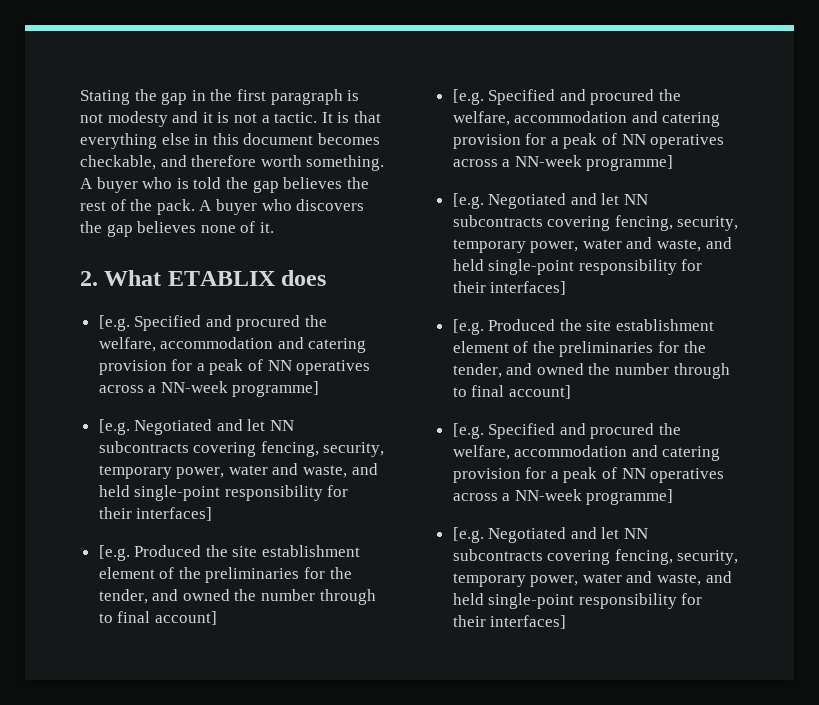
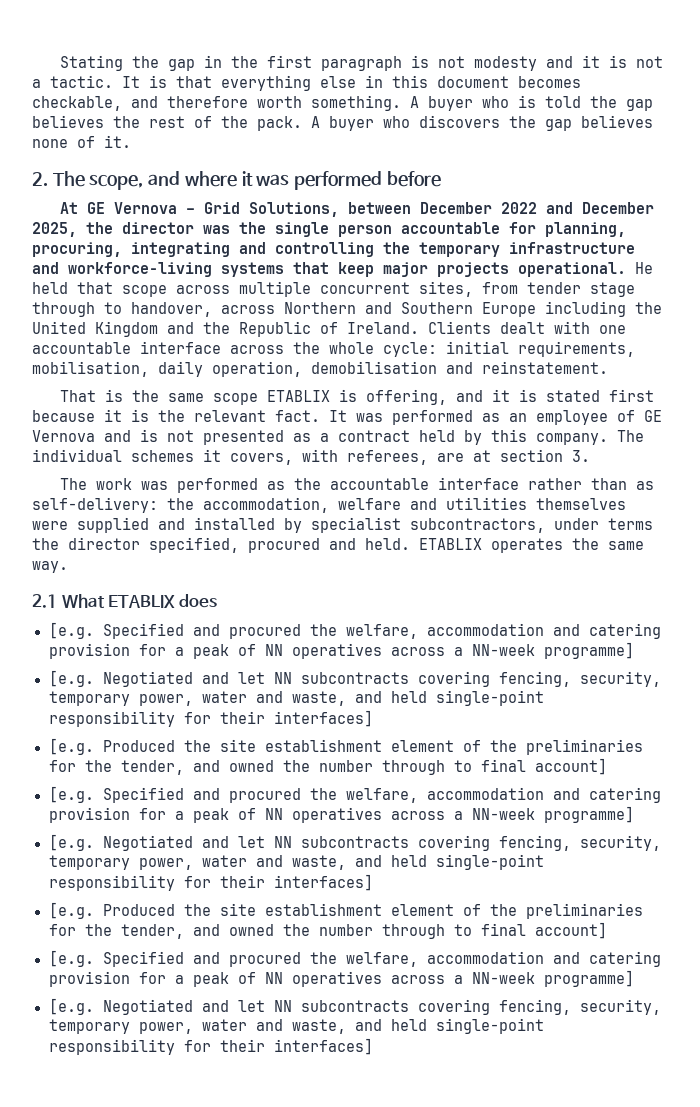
- 2. What ETABLIX does
+ 2. The scope, and where it was performed before
+ At GE Vernova – Grid Solutions, between December 2022 and December 2025, the director was the single person accountable for planning, procuring, integrating and controlling the temporary infrastructure and workforce-living systems that keep major projects operational. He held that scope across multiple concurrent sites, from tender stage through to handover, across Northern and Southern Europe including the United Kingdom and the Republic of Ireland. Clients dealt with one accountable interface across the whole cycle: initial requirements, mobilisation, daily operation, demobilisation and reinstatement.
+ That is the same scope ETABLIX is offering, and it is stated first because it is the relevant fact. It was performed as an employee of GE Vernova and is not presented as a contract held by this company. The individual schemes it covers, with referees, are at section 3.
+ The work was performed as the accountable interface rather than as self-delivery: the accommodation, welfare and utilities themselves were supplied and installed by specialist subcontractors, under terms the director specified, procured and held. ETABLIX operates the same way.
+ 2.1 What ETABLIX does

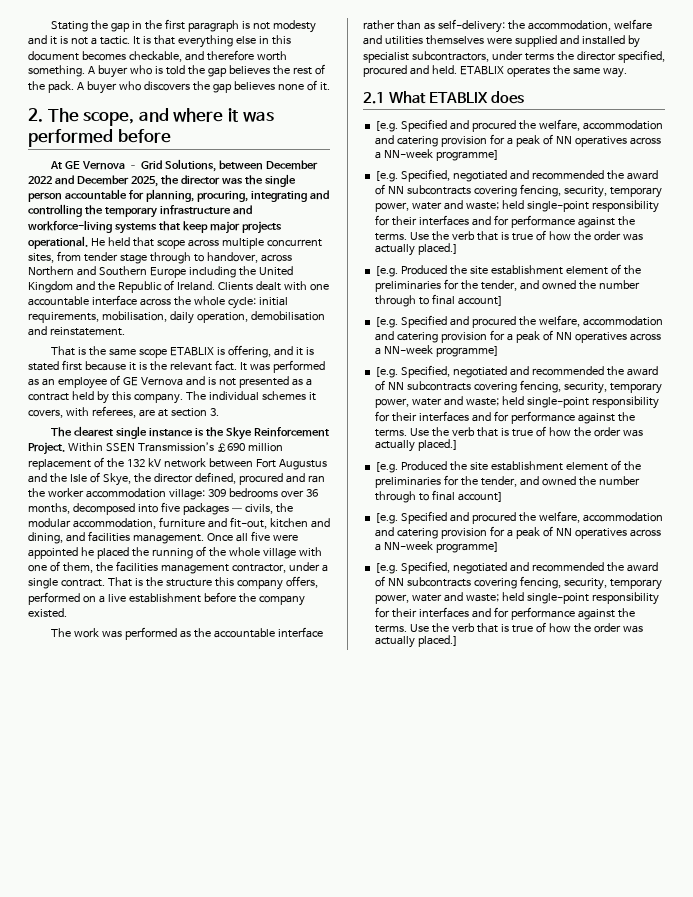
+ The clearest single instance is the Skye Reinforcement Project. Within SSEN Transmission’s £690 million replacement of the 132 kV network between Fort Augustus and the Isle of Skye, the director defined, procured and ran the worker accommodation village: 309 bedrooms over 36 months, decomposed into five packages — civils, the modular accommodation, furniture and fit-out, kitchen and dining, and facilities management. Once all five were appointed he placed the running of the whole village with one of them, the facilities management contractor, under a single contract. That is the structure this company offers, performed on a live establishment before the company existed.
  2.1 What ETABLIX does
  [e.g. Specified and procured the welfare, accommodation and catering provision for a peak of NN operatives across a NN-week programme]
- [e.g. Negotiated and let NN subcontracts covering fencing, security, temporary power, water and waste, and held single-point responsibility for their interfaces]
+ [e.g. Specified, negotiated and recommended the award of NN subcontracts covering fencing, security, temporary power, water and waste; held single-point responsibility for their interfaces and for performance against the terms. Use the verb that is true of how the order was actually placed.]
  [e.g. Produced the site establishment element of the preliminaries for the tender, and owned the number through to final account]
  [e.g. Specified and procured the welfare, accommodation and catering provision for a peak of NN operatives across a NN-week programme]
- [e.g. Negotiated and let NN subcontracts covering fencing, security, temporary power, water and waste, and held single-point responsibility for their interfaces]
+ [e.g. Specified, negotiated and recommended the award of NN subcontracts covering fencing, security, temporary power, water and waste; held single-point responsibility for their interfaces and for performance against the terms. Use the verb that is true of how the order was actually placed.]
  [e.g. Produced the site establishment element of the preliminaries for the tender, and owned the number through to final account]
  [e.g. Specified and procured the welfare, accommodation and catering provision for a peak of NN operatives across a NN-week programme]
- [e.g. Negotiated and let NN subcontracts covering fencing, security, temporary power, water and waste, and held single-point responsibility for their interfaces]
+ [e.g. Specified, negotiated and recommended the award of NN subcontracts covering fencing, security, temporary power, water and waste; held single-point responsibility for their interfaces and for performance against the terms. Use the verb that is true of how the order was actually placed.]

